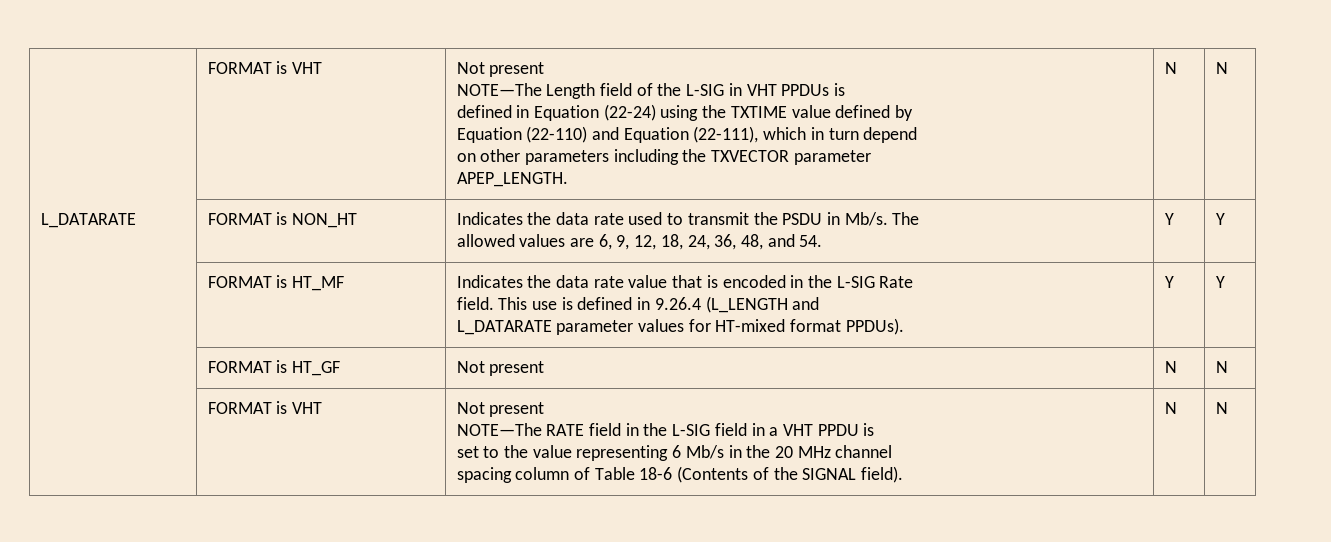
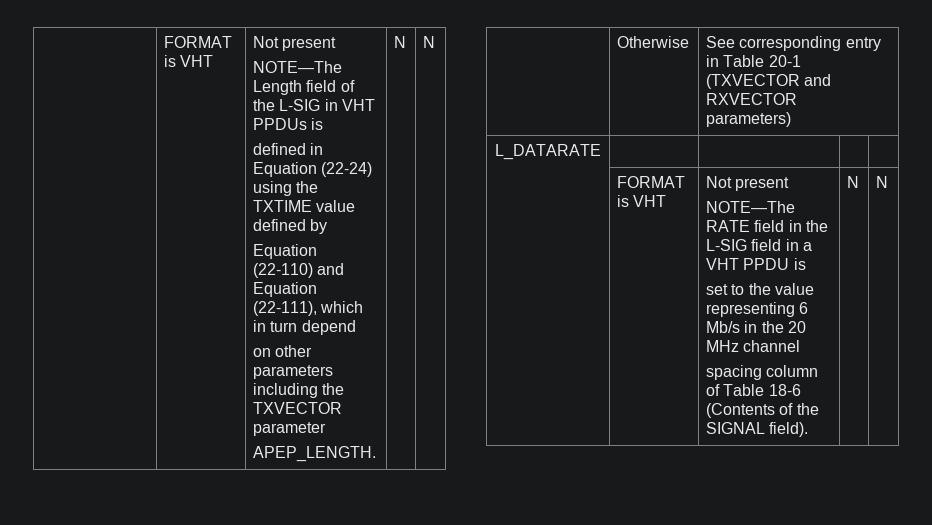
- L_DATARATE | FORMAT is NON_HT | Indicates the data rate used to transmit the PSDU in Mb/s. The
- allowed values are 6, 9, 12, 18, 24, 36, 48, and 54. | Y | Y
- | FORMAT is HT_MF | Indicates the data rate value that is encoded in the L-SIG Rate
- field. This use is defined in 9.26.4 (L_LENGTH and
- L_DATARATE parameter values for HT-mixed format PPDUs). | Y | Y
- | FORMAT is HT_GF | Not present | N | N
+ | Otherwise | See corresponding entry in Table 20-1 (TXVECTOR and RXVECTOR
+ parameters)
+ L_DATARATE | | | |

